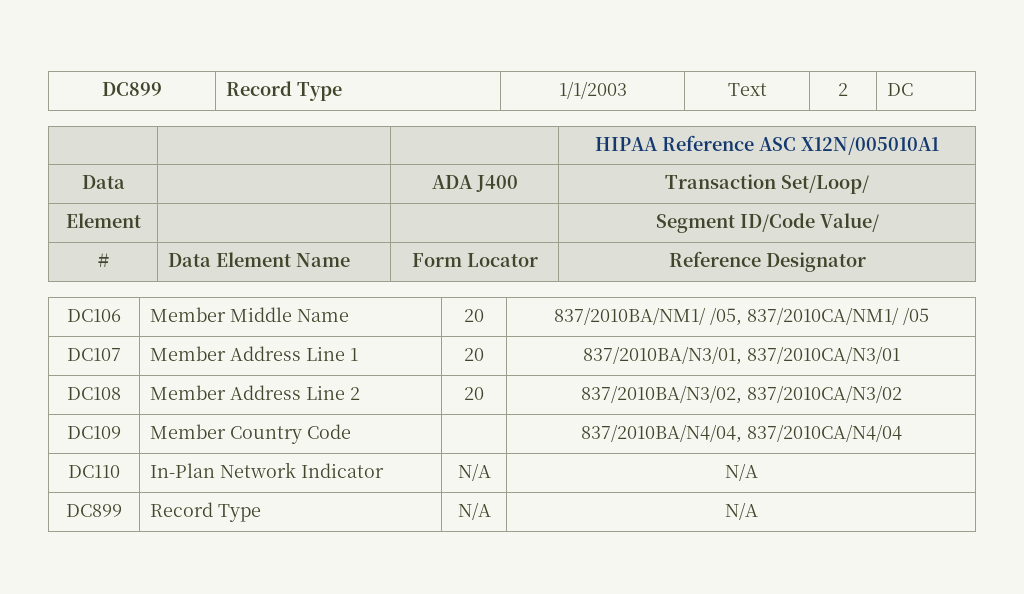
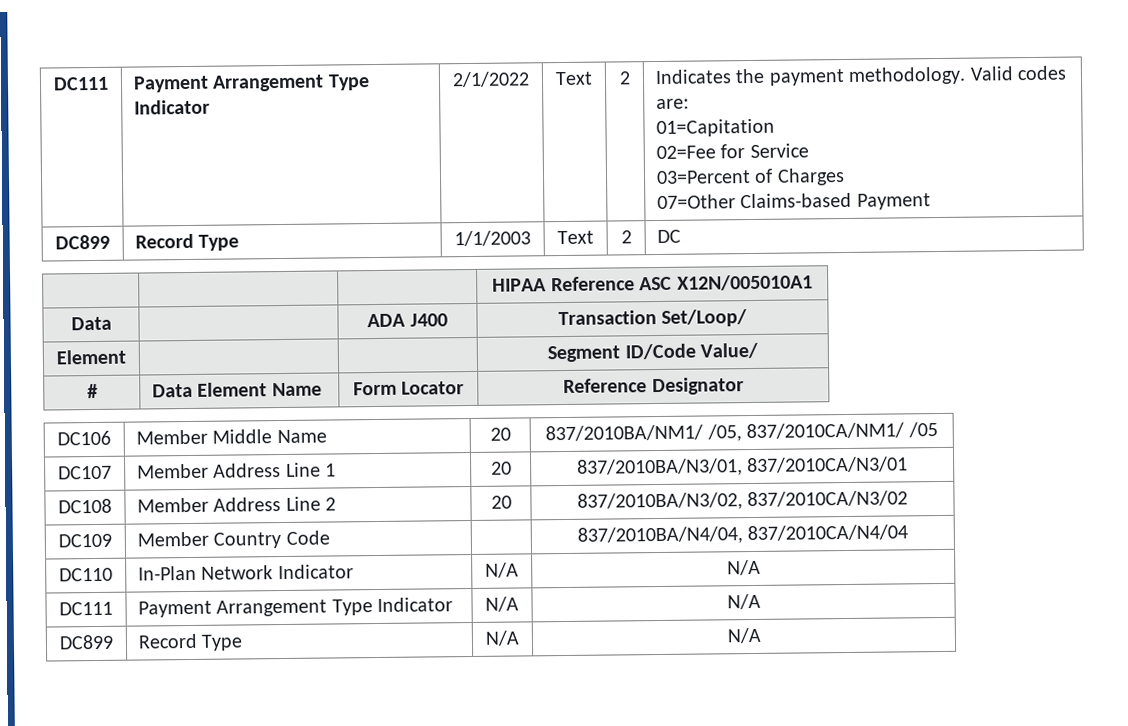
+ DC111 | Payment Arrangement Type Indicator | 2/1/2022 | Text | 2 | Indicates the payment methodology. Valid codes are:
+ 01=Capitation
+ 02=Fee for Service
+ 03=Percent of Charges
+ 07=Other Claims-based Payment
+ DC111 | Payment Arrangement Type Indicator | N/A | N/A

